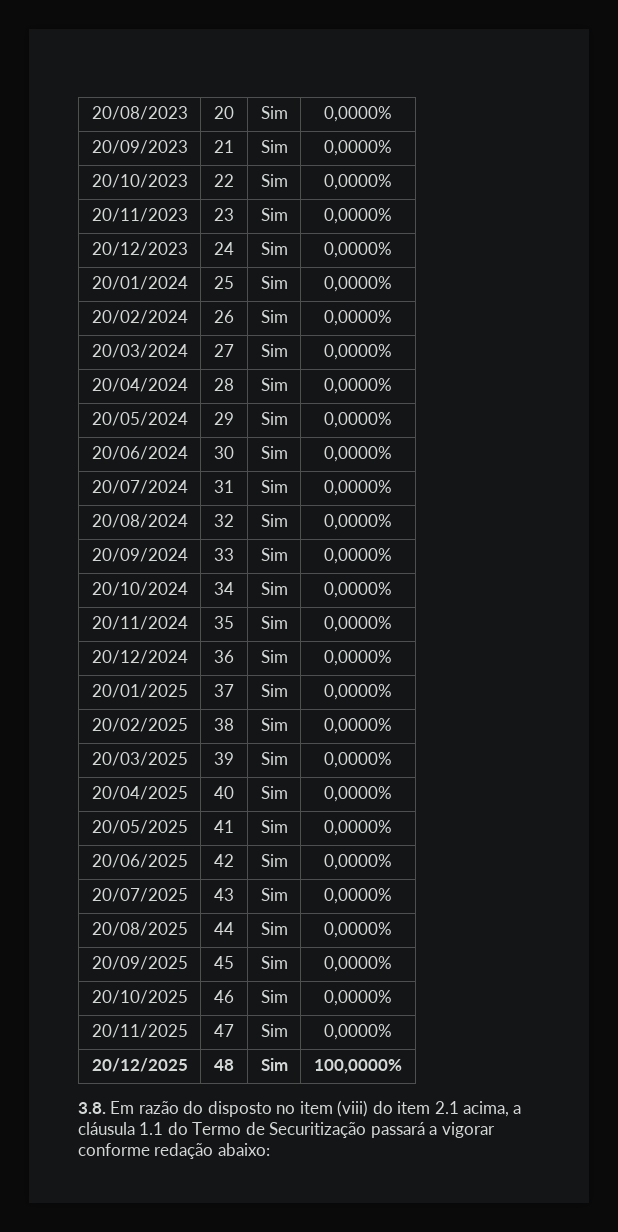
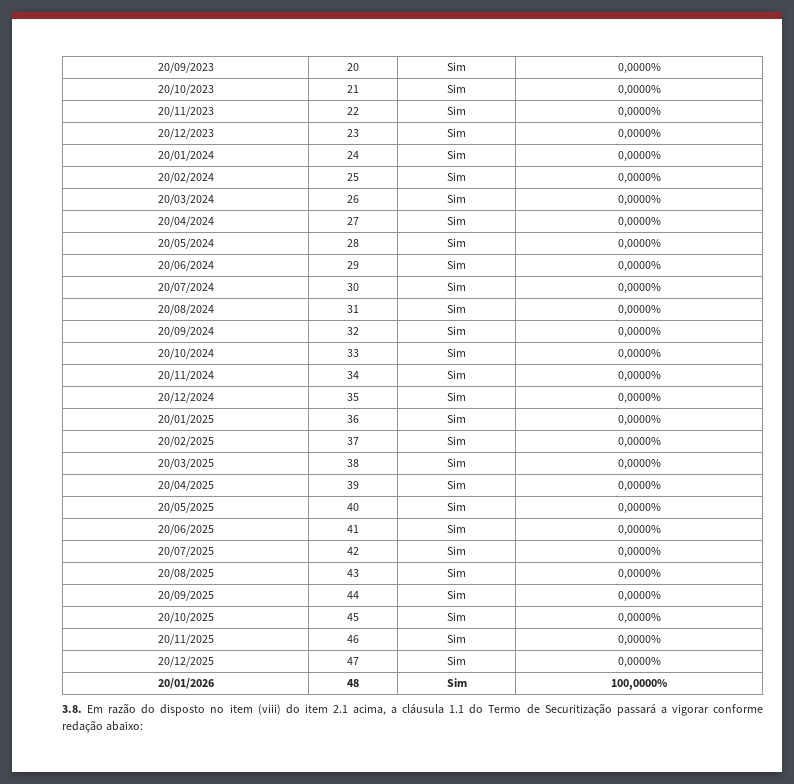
- 20/08/2023 | 20 | Sim | 0,0000%
+ 20/09/2023 | 20 | Sim | 0,0000%
- 20/09/2023 | 21 | Sim | 0,0000%
+ 20/10/2023 | 21 | Sim | 0,0000%
- 20/10/2023 | 22 | Sim | 0,0000%
+ 20/11/2023 | 22 | Sim | 0,0000%
- 20/11/2023 | 23 | Sim | 0,0000%
+ 20/12/2023 | 23 | Sim | 0,0000%
- 20/12/2023 | 24 | Sim | 0,0000%
+ 20/01/2024 | 24 | Sim | 0,0000%
- 20/01/2024 | 25 | Sim | 0,0000%
+ 20/02/2024 | 25 | Sim | 0,0000%
- 20/02/2024 | 26 | Sim | 0,0000%
+ 20/03/2024 | 26 | Sim | 0,0000%
- 20/03/2024 | 27 | Sim | 0,0000%
+ 20/04/2024 | 27 | Sim | 0,0000%
- 20/04/2024 | 28 | Sim | 0,0000%
+ 20/05/2024 | 28 | Sim | 0,0000%
- 20/05/2024 | 29 | Sim | 0,0000%
+ 20/06/2024 | 29 | Sim | 0,0000%
- 20/06/2024 | 30 | Sim | 0,0000%
+ 20/07/2024 | 30 | Sim | 0,0000%
- 20/07/2024 | 31 | Sim | 0,0000%
+ 20/08/2024 | 31 | Sim | 0,0000%
- 20/08/2024 | 32 | Sim | 0,0000%
+ 20/09/2024 | 32 | Sim | 0,0000%
- 20/09/2024 | 33 | Sim | 0,0000%
+ 20/10/2024 | 33 | Sim | 0,0000%
- 20/10/2024 | 34 | Sim | 0,0000%
+ 20/11/2024 | 34 | Sim | 0,0000%
- 20/11/2024 | 35 | Sim | 0,0000%
+ 20/12/2024 | 35 | Sim | 0,0000%
- 20/12/2024 | 36 | Sim | 0,0000%
+ 20/01/2025 | 36 | Sim | 0,0000%
- 20/01/2025 | 37 | Sim | 0,0000%
+ 20/02/2025 | 37 | Sim | 0,0000%
- 20/02/2025 | 38 | Sim | 0,0000%
+ 20/03/2025 | 38 | Sim | 0,0000%
- 20/03/2025 | 39 | Sim | 0,0000%
+ 20/04/2025 | 39 | Sim | 0,0000%
- 20/04/2025 | 40 | Sim | 0,0000%
+ 20/05/2025 | 40 | Sim | 0,0000%
- 20/05/2025 | 41 | Sim | 0,0000%
+ 20/06/2025 | 41 | Sim | 0,0000%
- 20/06/2025 | 42 | Sim | 0,0000%
+ 20/07/2025 | 42 | Sim | 0,0000%
- 20/07/2025 | 43 | Sim | 0,0000%
+ 20/08/2025 | 43 | Sim | 0,0000%
- 20/08/2025 | 44 | Sim | 0,0000%
+ 20/09/2025 | 44 | Sim | 0,0000%
- 20/09/2025 | 45 | Sim | 0,0000%
+ 20/10/2025 | 45 | Sim | 0,0000%
- 20/10/2025 | 46 | Sim | 0,0000%
+ 20/11/2025 | 46 | Sim | 0,0000%
- 20/11/2025 | 47 | Sim | 0,0000%
+ 20/12/2025 | 47 | Sim | 0,0000%
- 20/12/2025 | 48 | Sim | 100,0000%
+ 20/01/2026 | 48 | Sim | 100,0000%

